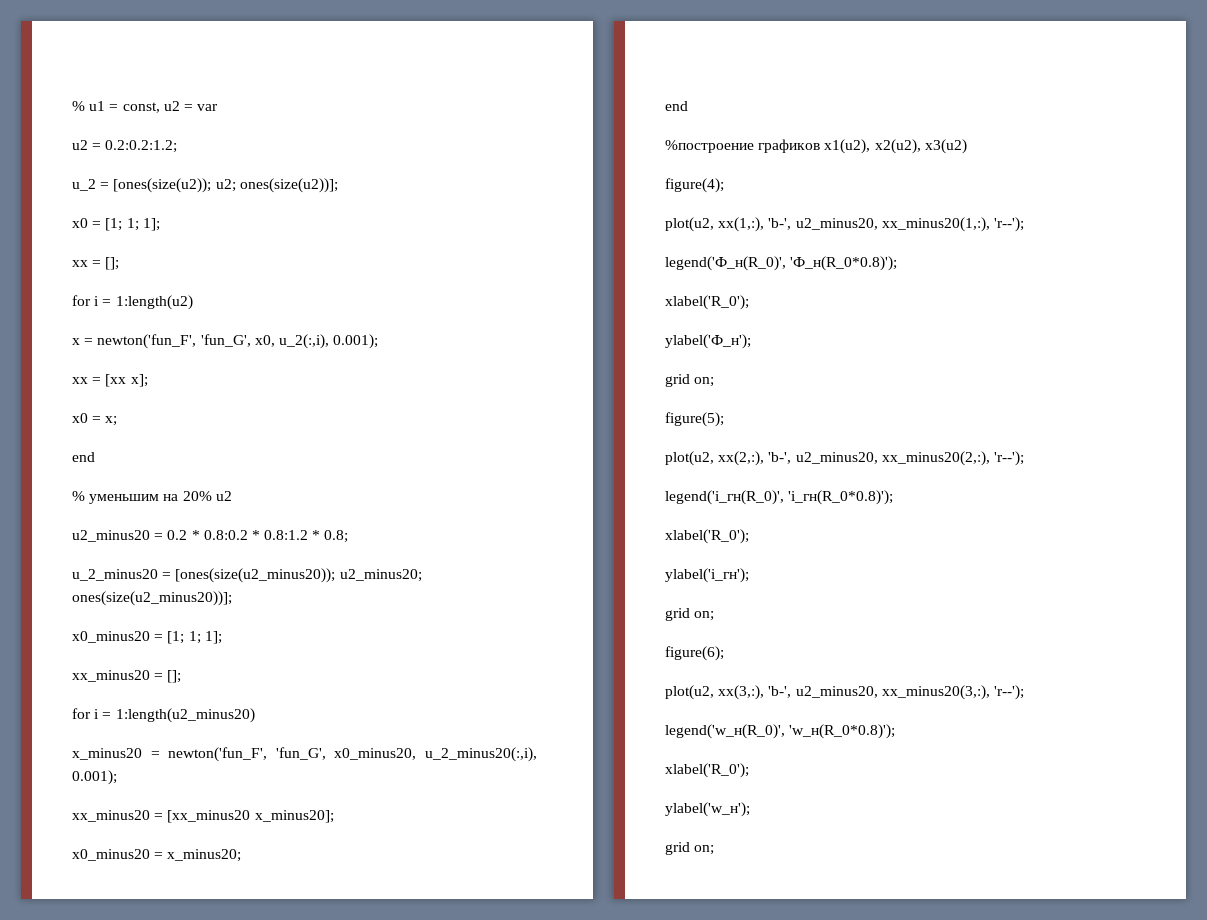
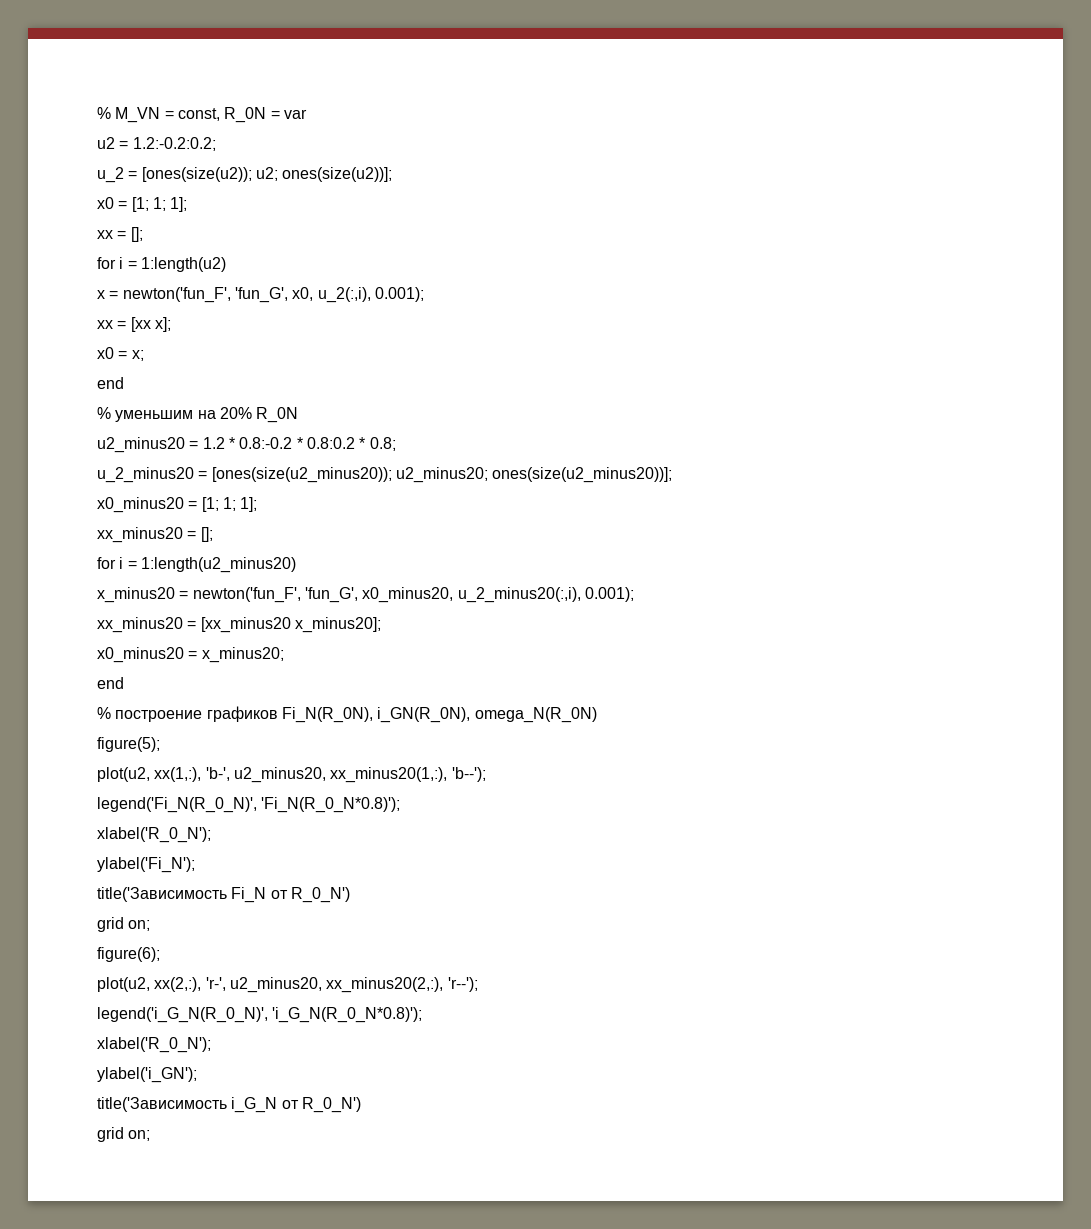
- % u1 = const, u2 = var
+ % M_VN = const, R_0N = var
- u2 = 0.2:0.2:1.2;
+ u2 = 1.2:-0.2:0.2;
- % уменьшим на 20% u2
+ % уменьшим на 20% R_0N
- u2_minus20 = 0.2 * 0.8:0.2 * 0.8:1.2 * 0.8;
+ u2_minus20 = 1.2 * 0.8:-0.2 * 0.8:0.2 * 0.8;
- %построение графиков х1(u2), х2(u2), х3(u2)
- figure(4);
+ % построение графиков Fi_N(R_0N), i_GN(R_0N), omega_N(R_0N)
+ figure(5);
- plot(u2, xx(1,:), 'b-', u2_minus20, xx_minus20(1,:), 'r--');
- legend('Ф_н(R_0)', 'Ф_н(R_0*0.8)');
- xlabel('R_0');
- ylabel('Ф_н');
- grid on;
- figure(5);
- plot(u2, xx(2,:), 'b-', u2_minus20, xx_minus20(2,:), 'r--');
- legend('i_гн(R_0)', 'i_гн(R_0*0.8)');
- xlabel('R_0');
- ylabel('i_гн');
+ plot(u2, xx(1,:), 'b-', u2_minus20, xx_minus20(1,:), 'b--');
+ legend('Fi_N(R_0_N)', 'Fi_N(R_0_N*0.8)');
+ xlabel('R_0_N');
+ ylabel('Fi_N');
+ title('Зависимость Fi_N от R_0_N')
  grid on;
  figure(6);
- plot(u2, xx(3,:), 'b-', u2_minus20, xx_minus20(3,:), 'r--');
- legend('w_н(R_0)', 'w_н(R_0*0.8)');
- xlabel('R_0');
- ylabel('w_н');
+ plot(u2, xx(2,:), 'r-', u2_minus20, xx_minus20(2,:), 'r--');
+ legend('i_G_N(R_0_N)', 'i_G_N(R_0_N*0.8)');
+ xlabel('R_0_N');
+ ylabel('i_GN');
+ title('Зависимость i_G_N от R_0_N')

